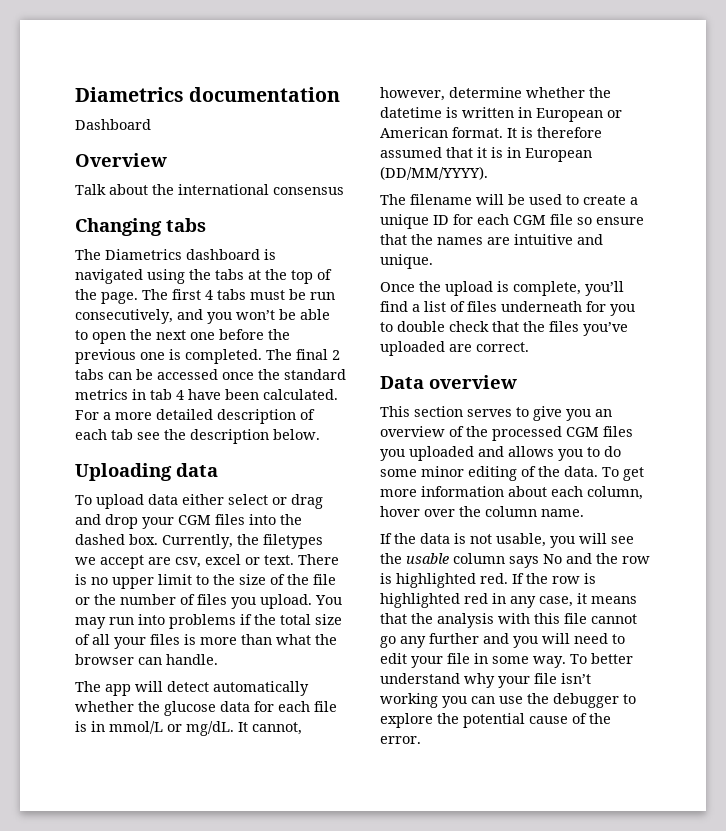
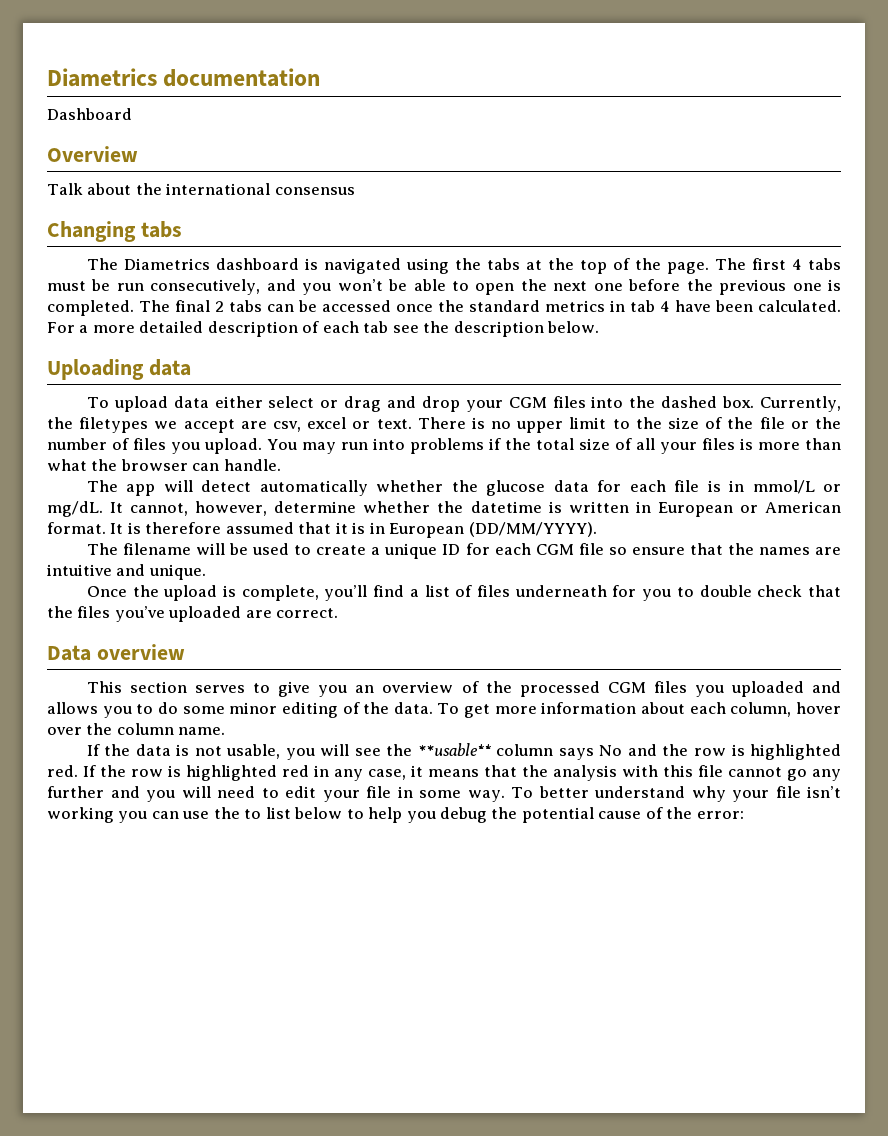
- If the data is not usable, you will see the usable column says No and the row is highlighted red.
+ If the data is not usable, you will see the **usable** column says No and the row is highlighted red.
- To better understand why your file isn’t working you can use the debugger to explore the potential cause of the error.
+ To better understand why your file isn’t working you can use the to list below to help you debug the potential cause of the error:

